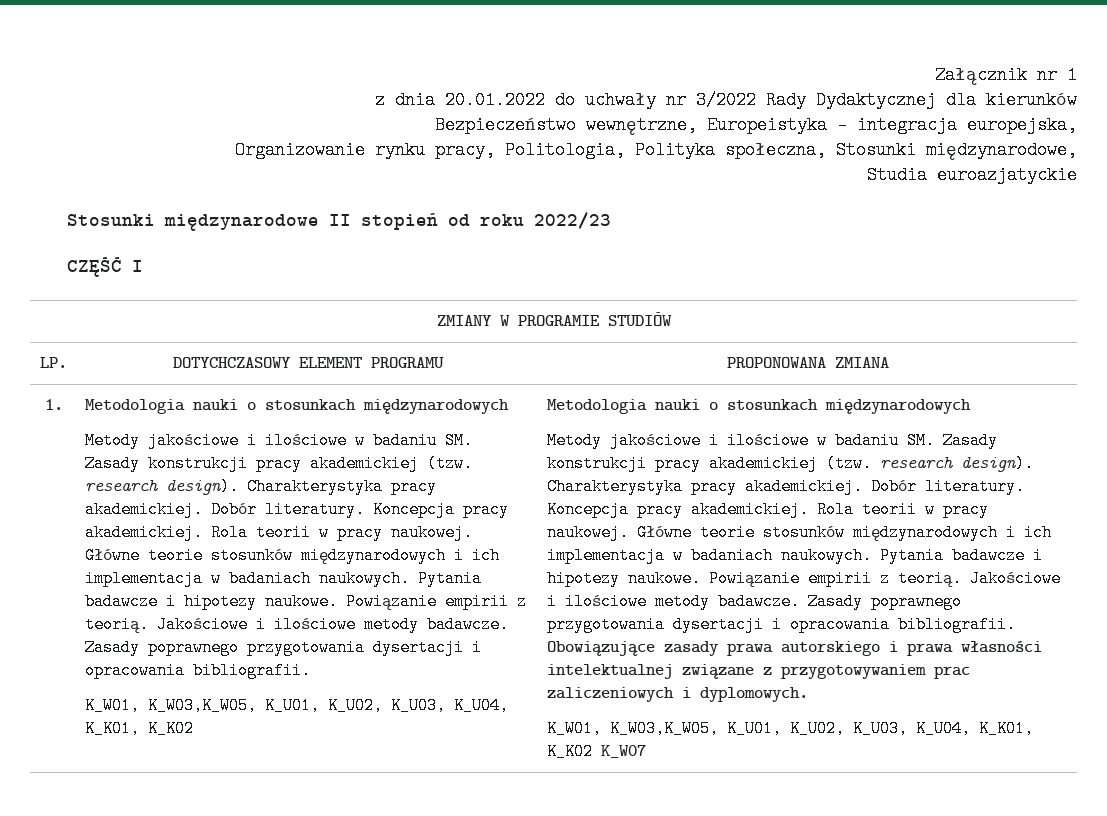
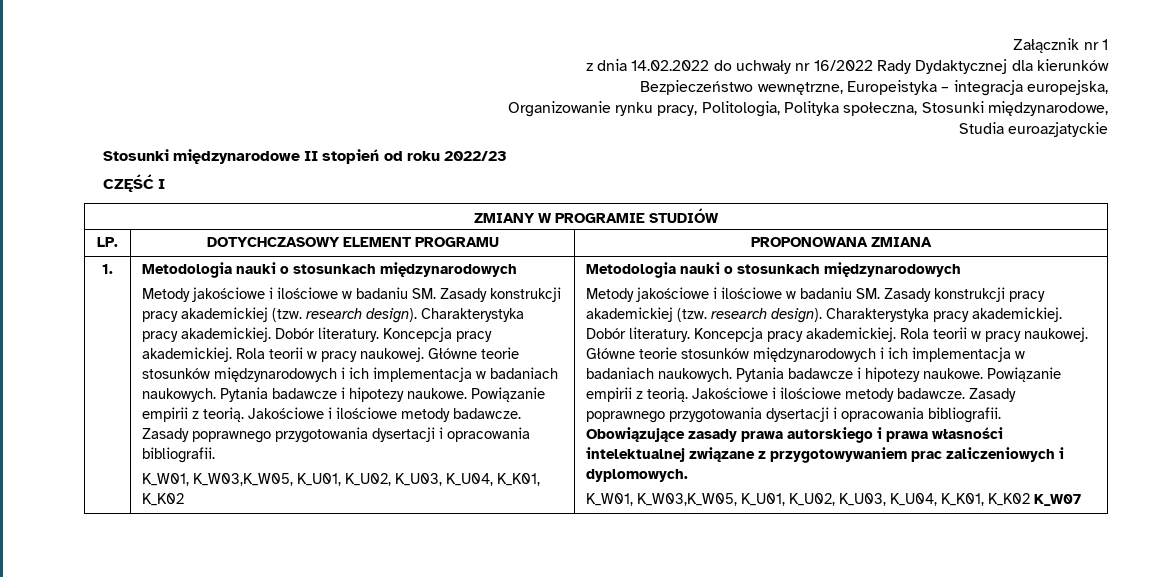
- z dnia 20.01.2022 do uchwały nr 3/2022 Rady Dydaktycznej dla kierunków
+ z dnia 14.02.2022 do uchwały nr 16/2022 Rady Dydaktycznej dla kierunków

